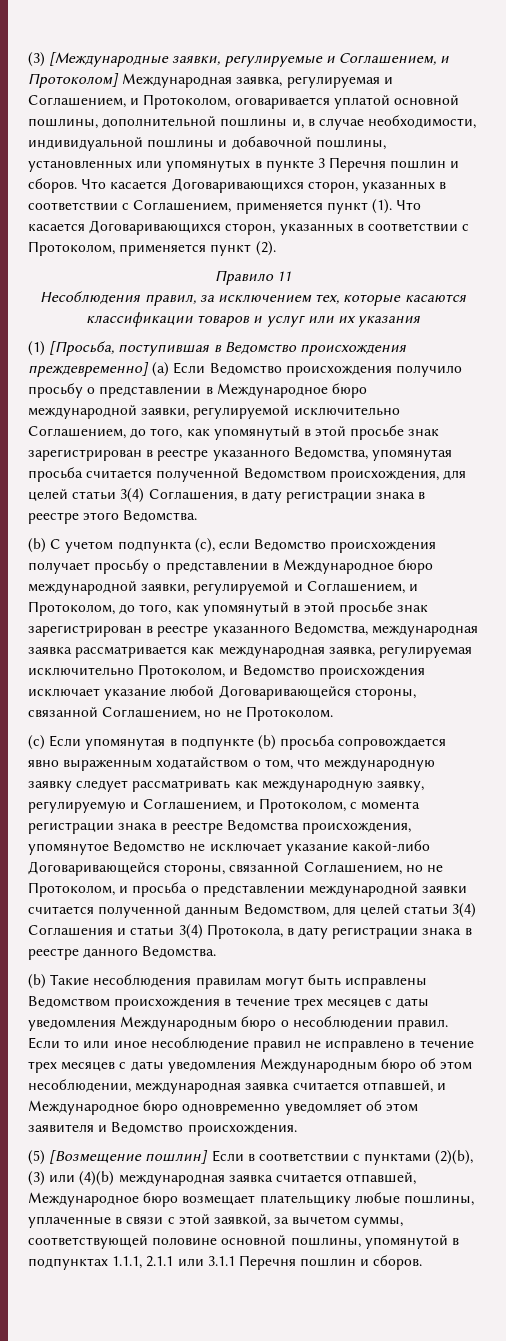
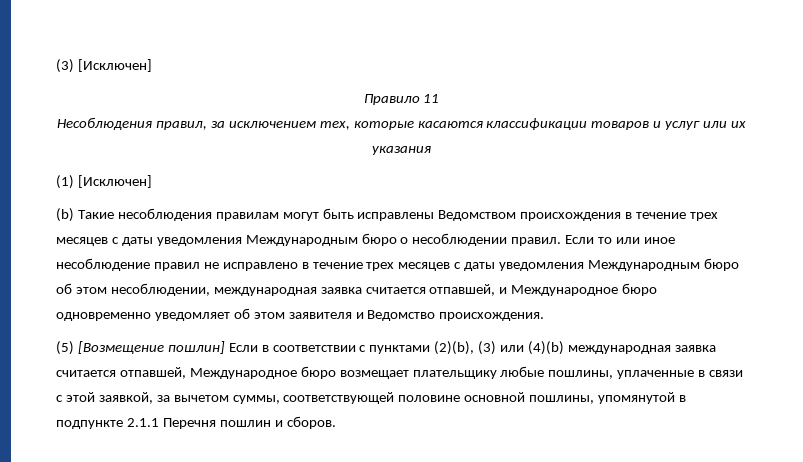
- (3) [Международные заявки, регулируемые и Соглашением, и Протоколом] Международная заявка, регулируемая и Соглашением, и Протоколом, оговаривается уплатой основной пошлины, дополнительной пошлины и, в случае необходимости, индивидуальной пошлины и добавочной пошлины, установленных или упомянутых в пункте 3 Перечня пошлин и сборов. Что касается Договаривающихся сторон, указанных в соответствии с Соглашением, применяется пункт (1). Что касается Договаривающихся сторон, указанных в соответствии с Протоколом, применяется пункт (2).
+ (3) [Исключен]
- (1) [Просьба, поступившая в Ведомство происхождения преждевременно] (а) Если Ведомство происхождения получило просьбу о представлении в Международное бюро международной заявки, регулируемой исключительно Соглашением, до того, как упомянутый в этой просьбе знак зарегистрирован в реестре указанного Ведомства, упомянутая просьба считается полученной Ведомством происхождения, для целей статьи 3(4) Соглашения, в дату регистрации знака в реестре этого Ведомства.
- (b) С учетом подпункта (с), если Ведомство происхождения получает просьбу о представлении в Международное бюро международной заявки, регулируемой и Соглашением, и Протоколом, до того, как упомянутый в этой просьбе знак зарегистрирован в реестре указанного Ведомства, международная заявка рассматривается как международная заявка, регулируемая исключительно Протоколом, и Ведомство происхождения исключает указание любой Договаривающейся стороны, связанной Соглашением, но не Протоколом.
- (с) Если упомянутая в подпункте (b) просьба сопровождается явно выраженным ходатайством о том, что международную заявку следует рассматривать как международную заявку, регулируемую и Соглашением, и Протоколом, с момента регистрации знака в реестре Ведомства происхождения, упомянутое Ведомство не исключает указание какой-либо Договаривающейся стороны, связанной Соглашением, но не Протоколом, и просьба о представлении международной заявки считается полученной данным Ведомством, для целей статьи 3(4) Соглашения и статьи 3(4) Протокола, в дату регистрации знака в реестре данного Ведомства.
+ (1) [Исключен]
- (5) [Возмещение пошлин] Если в соответствии с пунктами (2)(b), (3) или (4)(b) международная заявка считается отпавшей, Международное бюро возмещает плательщику любые пошлины, уплаченные в связи с этой заявкой, за вычетом суммы, соответствующей половине основной пошлины, упомянутой в подпунктах 1.1.1, 2.1.1 или 3.1.1 Перечня пошлин и сборов.
+ (5) [Возмещение пошлин] Если в соответствии с пунктами (2)(b), (3) или (4)(b) международная заявка считается отпавшей, Международное бюро возмещает плательщику любые пошлины, уплаченные в связи с этой заявкой, за вычетом суммы, соответствующей половине основной пошлины, упомянутой в подпункте 2.1.1 Перечня пошлин и сборов.

